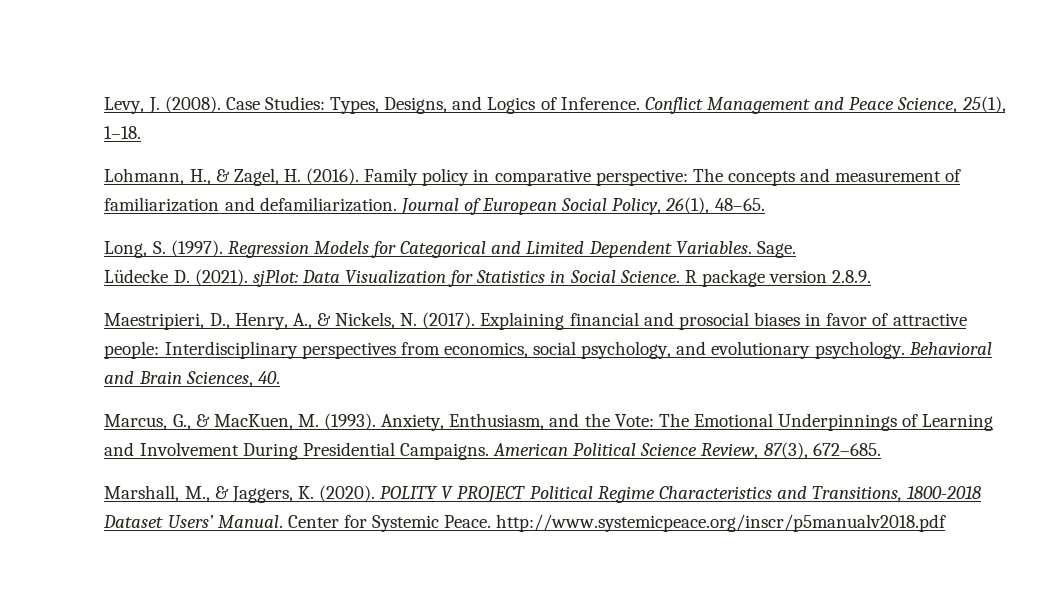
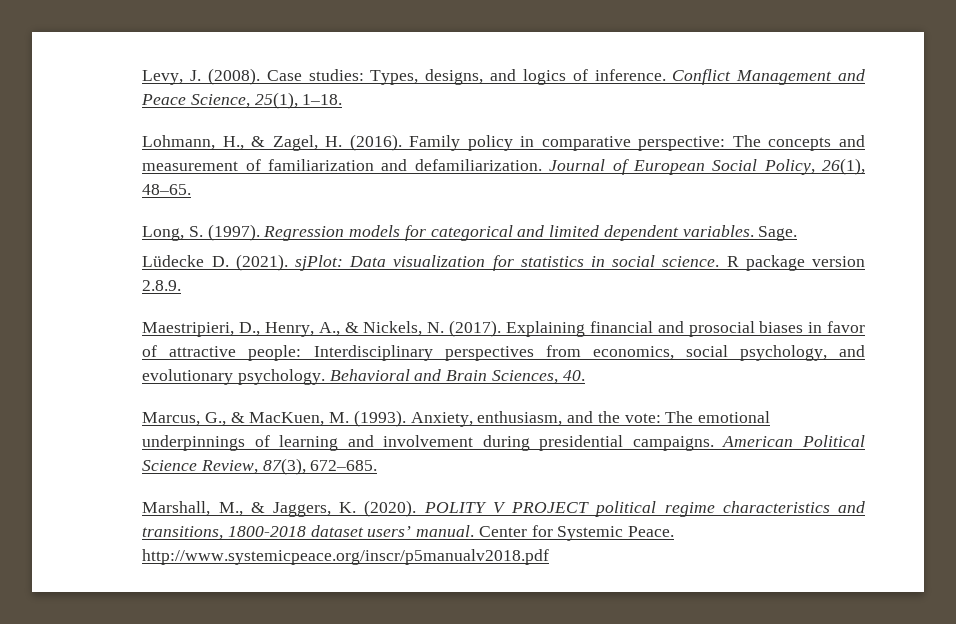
- Case Studies: Types, Designs, and Logics of Inference.
+ Case studies: Types, designs, and logics of inference.
- Regression Models for Categorical and Limited Dependent Variables.
+ Regression models for categorical and limited dependent variables.
- Lüdecke D. (2021). sjPlot: Data Visualization for Statistics in Social Science.
+ Lüdecke D. (2021). sjPlot: Data visualization for statistics in social science.
- Anxiety, Enthusiasm, and the Vote: The Emotional Underpinnings of Learning and Involvement During Presidential Campaigns.
+ Anxiety, enthusiasm, and the vote: The emotional underpinnings of learning and involvement during presidential campaigns.
- POLITY V PROJECT Political Regime Characteristics and Transitions, 1800-2018 Dataset Users’ Manual.
+ POLITY V PROJECT political regime characteristics and transitions, 1800-2018 dataset users’ manual.

